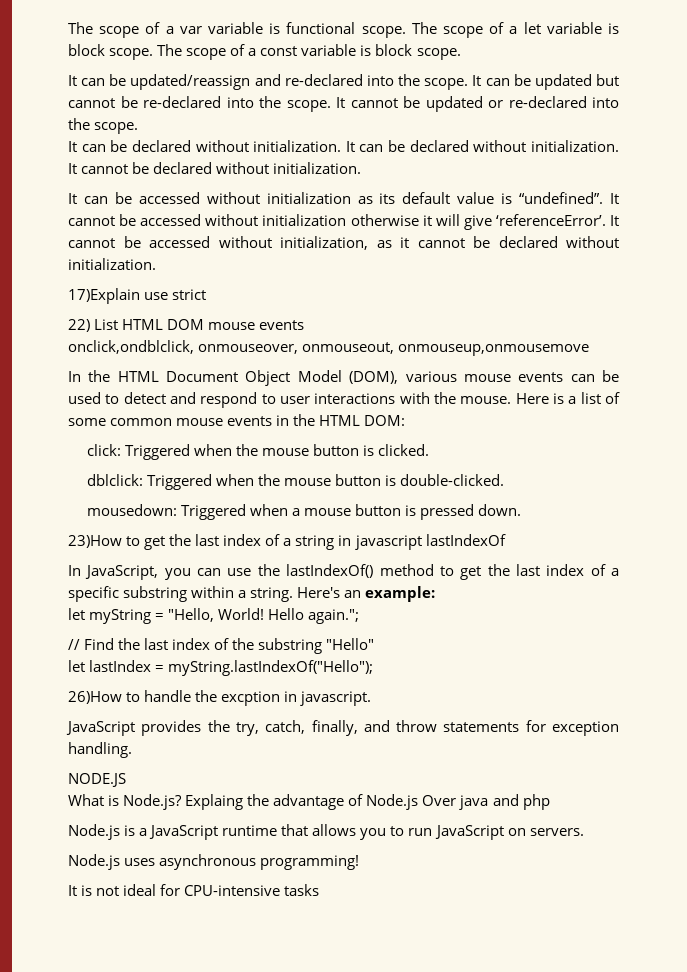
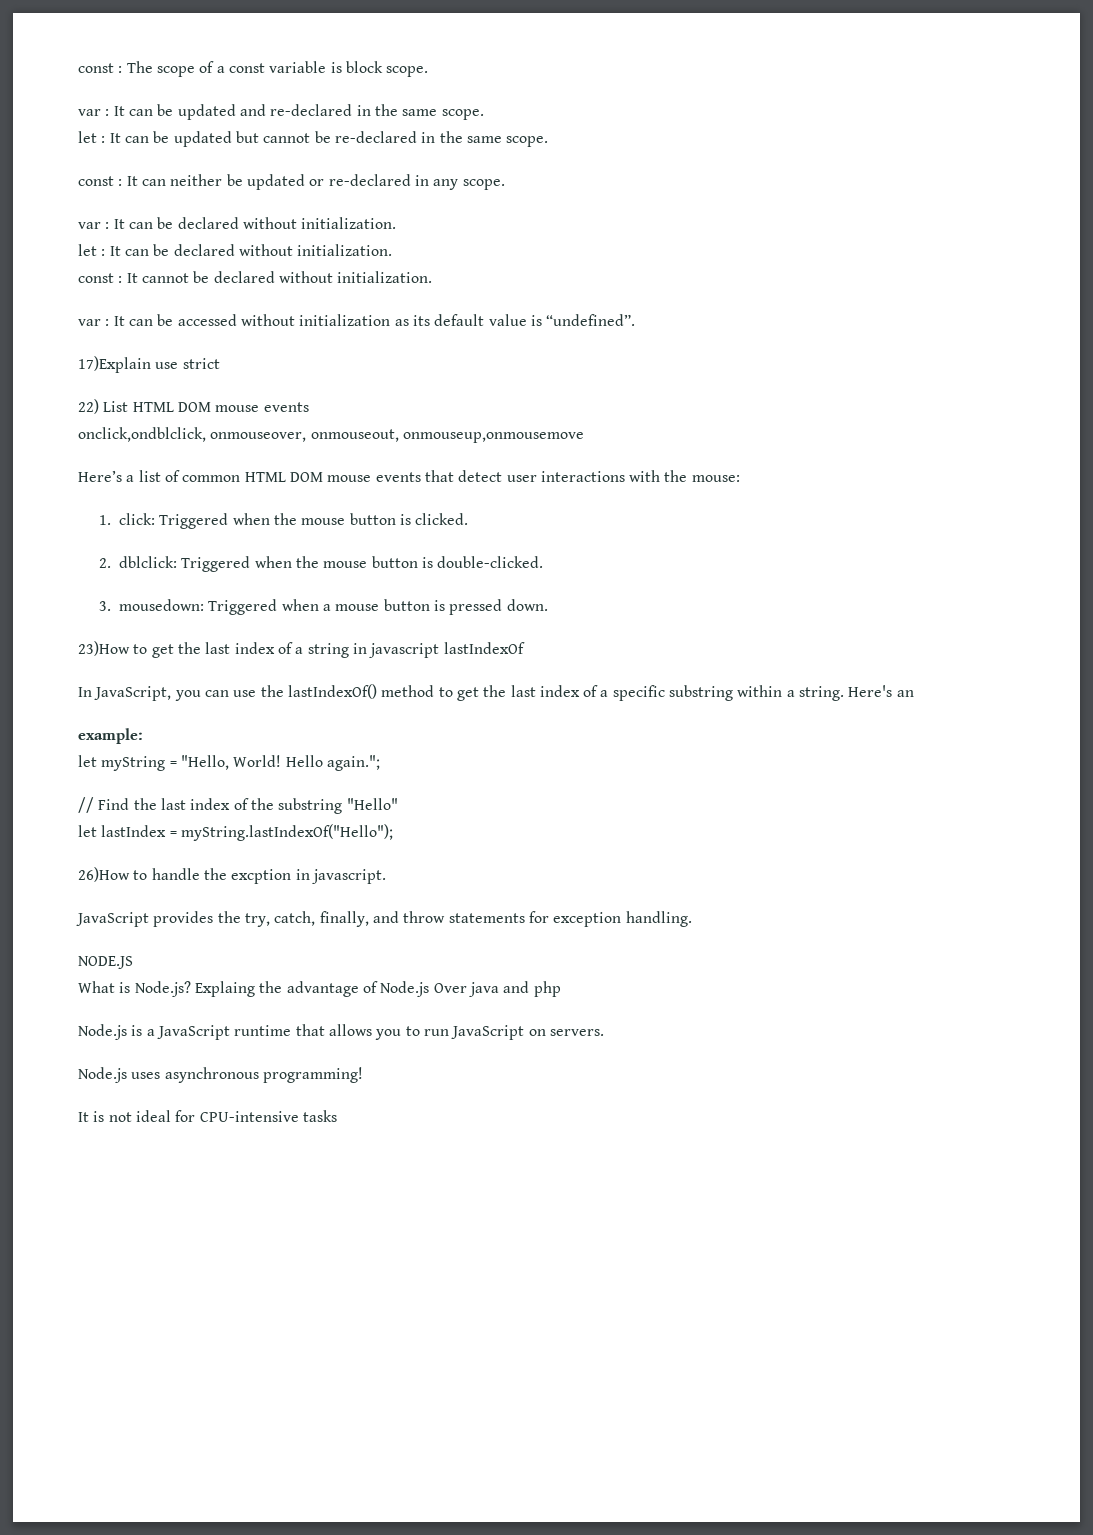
- The scope of a var variable is functional scope. The scope of a let variable is block scope. The scope of a const variable is block scope.
+ const : The scope of a const variable is block scope.
- It can be updated/reassign and re-declared into the scope. It can be updated but cannot be re-declared into the scope. It cannot be updated or re-declared into the scope.
- It can be declared without initialization. It can be declared without initialization. It cannot be declared without initialization.
+ var : It can be updated and re-declared in the same scope.
+ let : It can be updated but cannot be re-declared in the same scope.
+ const : It can neither be updated or re-declared in any scope.
+ var : It can be declared without initialization.
+ let : It can be declared without initialization.
+ const : It cannot be declared without initialization.
- It can be accessed without initialization as its default value is “undefined”. It cannot be accessed without initialization otherwise it will give ‘referenceError’. It cannot be accessed without initialization, as it cannot be declared without initialization.
+ var : It can be accessed without initialization as its default value is “undefined”.
- In the HTML Document Object Model (DOM), various mouse events can be used to detect and respond to user interactions with the mouse. Here is a list of some common mouse events in the HTML DOM:
- click: Triggered when the mouse button is clicked.
+ Here’s a list of common HTML DOM mouse events that detect user interactions with the mouse:
+ 1. click: Triggered when the mouse button is clicked.
- dblclick: Triggered when the mouse button is double-clicked.
+ 2. dblclick: Triggered when the mouse button is double-clicked.
- mousedown: Triggered when a mouse button is pressed down.
+ 3. mousedown: Triggered when a mouse button is pressed down.
- Here's an example:
+ Here's an
+ example:

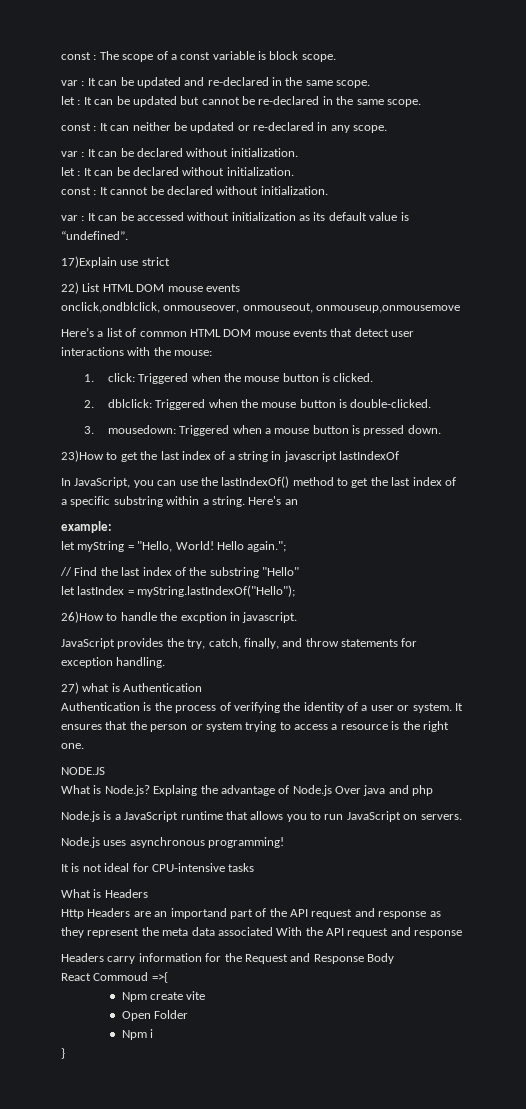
+ 27) what is Authentication
+ Authentication is the process of verifying the identity of a user or system. It ensures that the person or system trying to access a resource is the right one.
+ What is Headers
+ Http Headers are an importand part of the API request and response as they represent the meta data associated With the API request and response
+ Headers carry information for the Request and Response Body
+ React Commoud =>{
+ Npm create vite
+ Open Folder
+ Npm i
+ }

